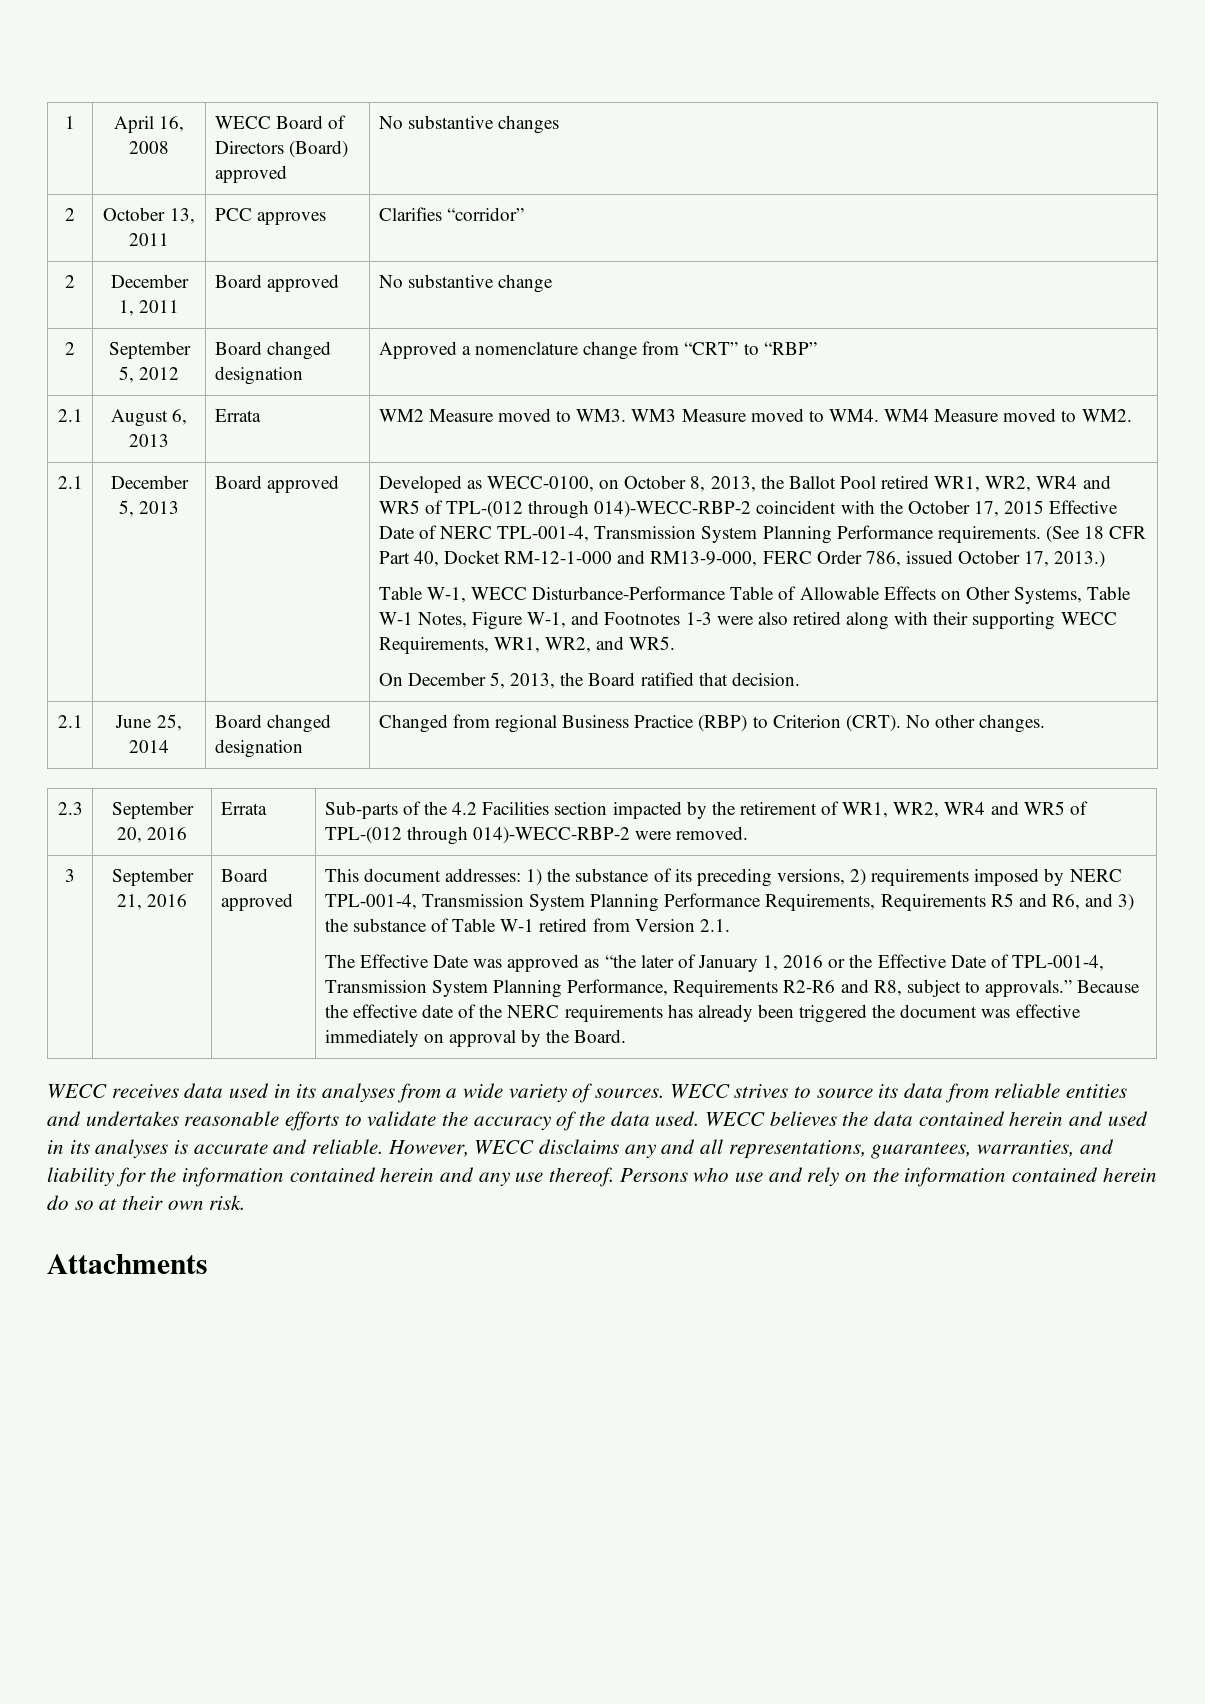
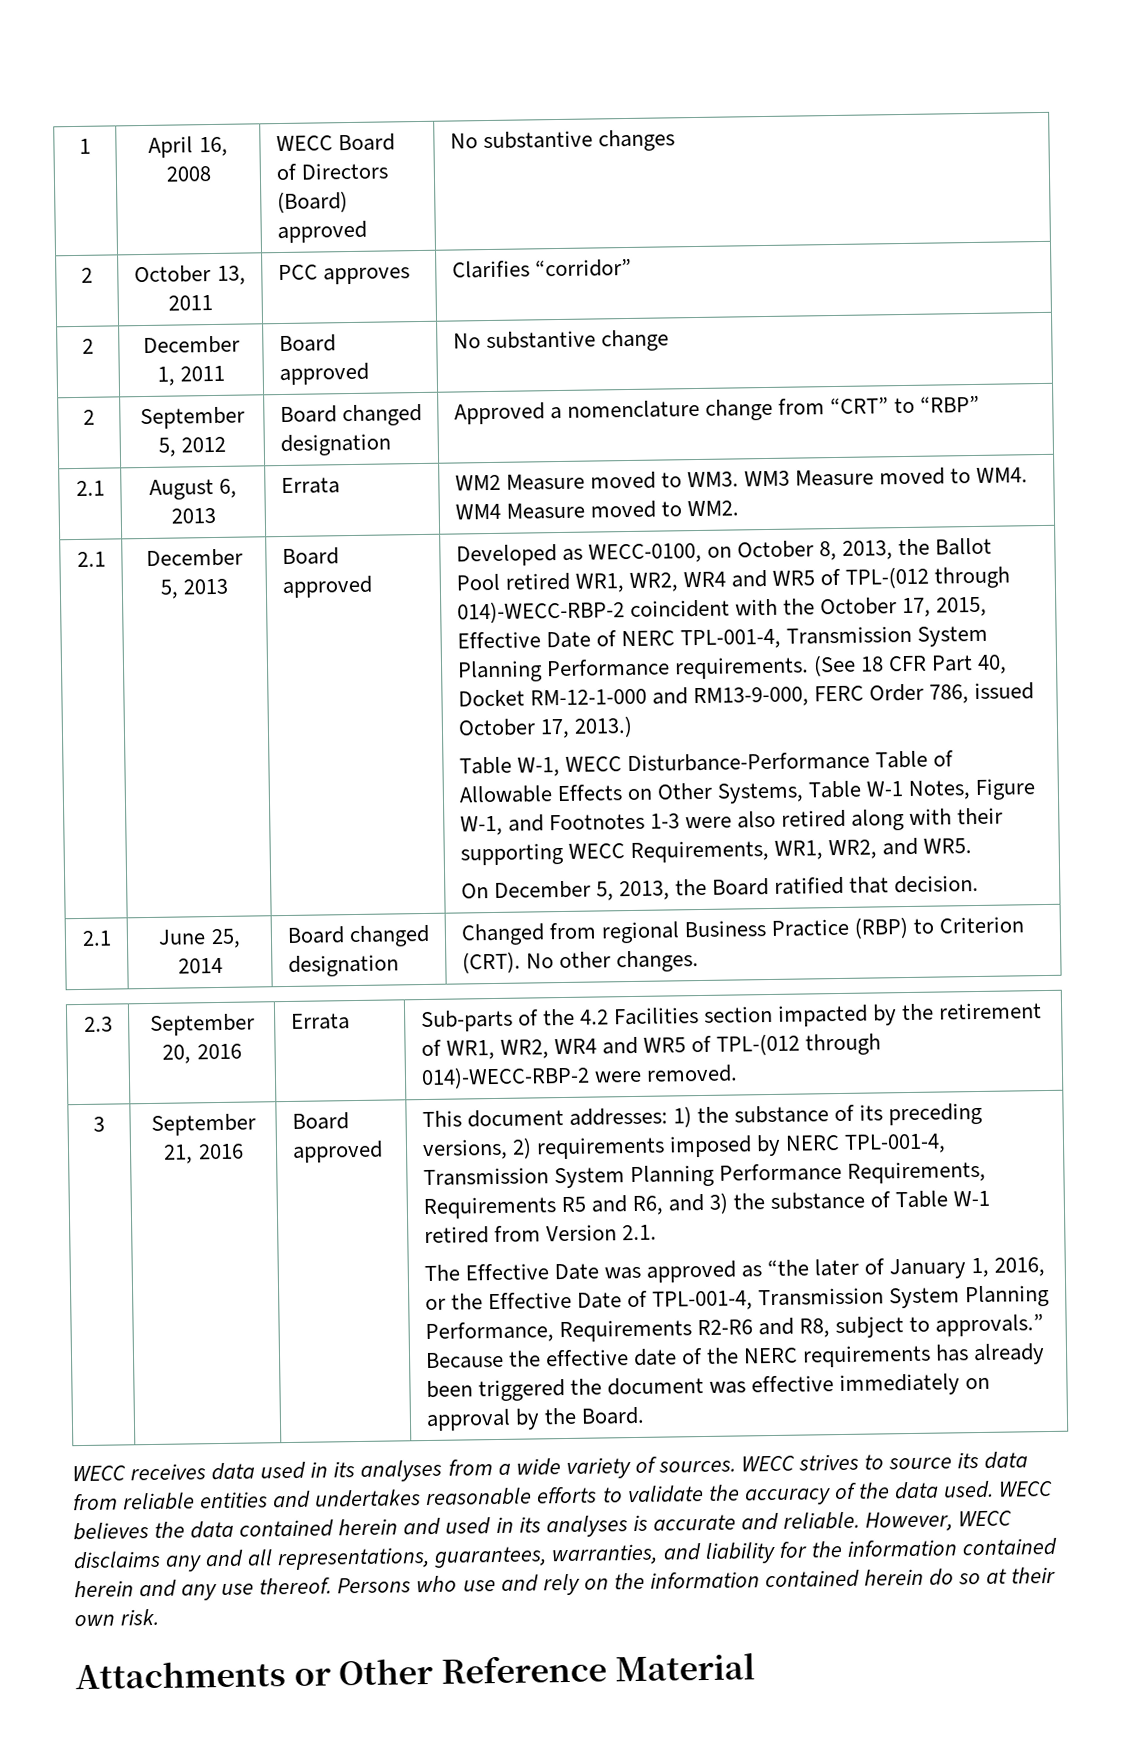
- Developed as WECC-0100, on October 8, 2013, the Ballot Pool retired WR1, WR2, WR4 and WR5 of TPL-(012 through 014)-WECC-RBP-2 coincident with the October 17, 2015 Effective Date of NERC TPL-001-4, Transmission System Planning Performance requirements.
+ Developed as WECC-0100, on October 8, 2013, the Ballot Pool retired WR1, WR2, WR4 and WR5 of TPL-(012 through 014)-WECC-RBP-2 coincident with the October 17, 2015, Effective Date of NERC TPL-001-4, Transmission System Planning Performance requirements.
- The Effective Date was approved as “the later of January 1, 2016 or the Effective Date of TPL-001-4, Transmission System Planning Performance, Requirements R2-R6 and R8, subject to approvals.”
+ The Effective Date was approved as “the later of January 1, 2016, or the Effective Date of TPL-001-4, Transmission System Planning Performance, Requirements R2-R6 and R8, subject to approvals.”
- Attachments
+ Attachments or Other Reference Material

